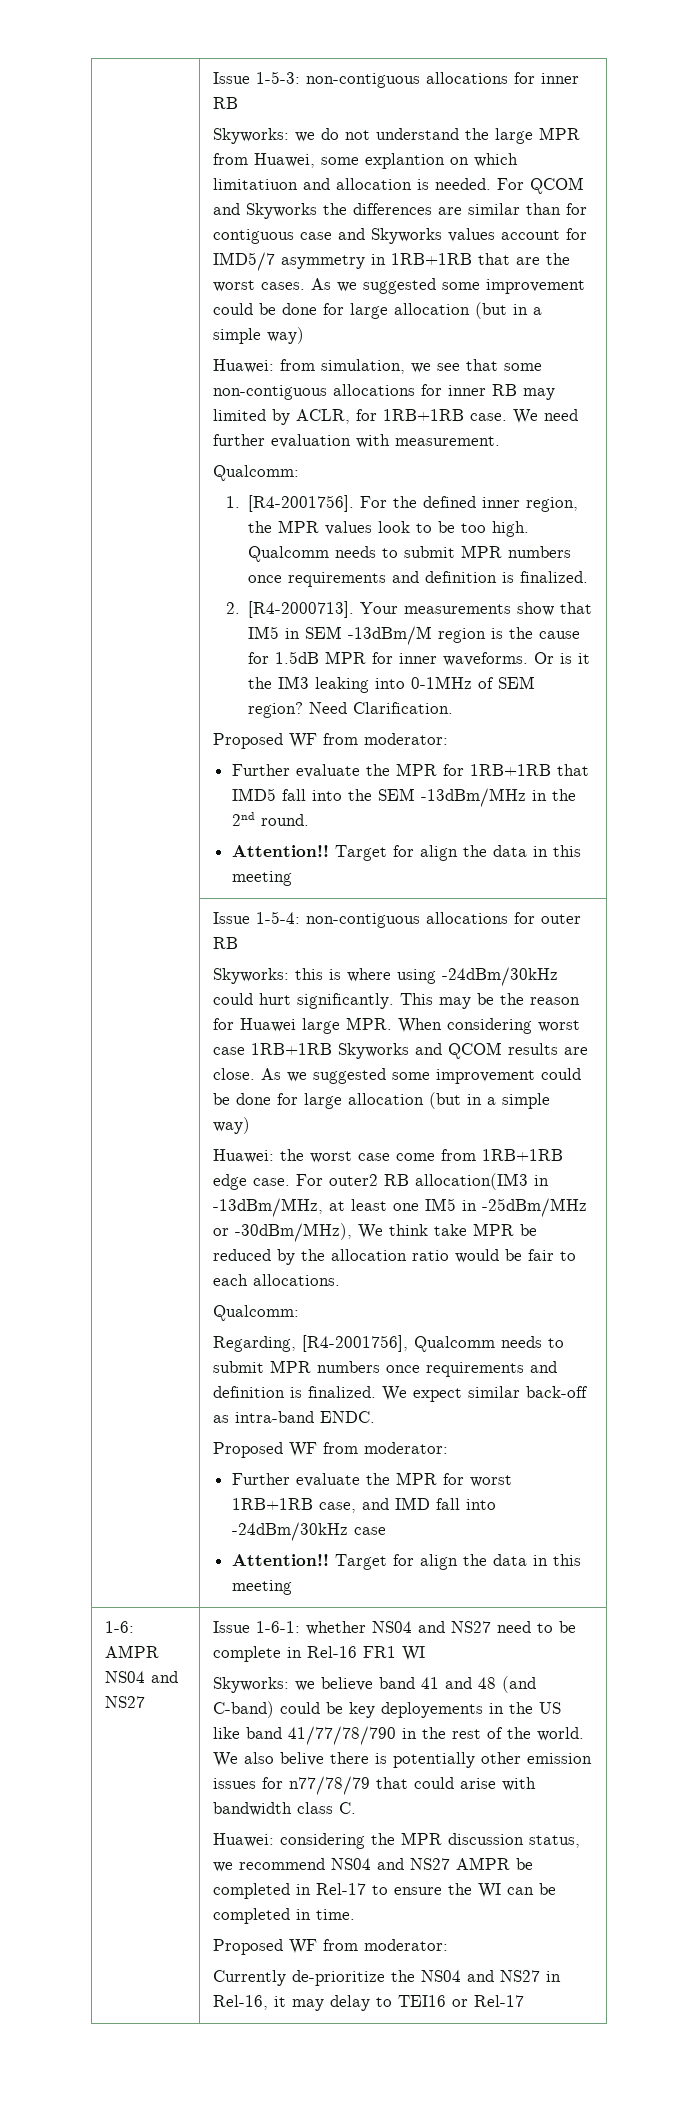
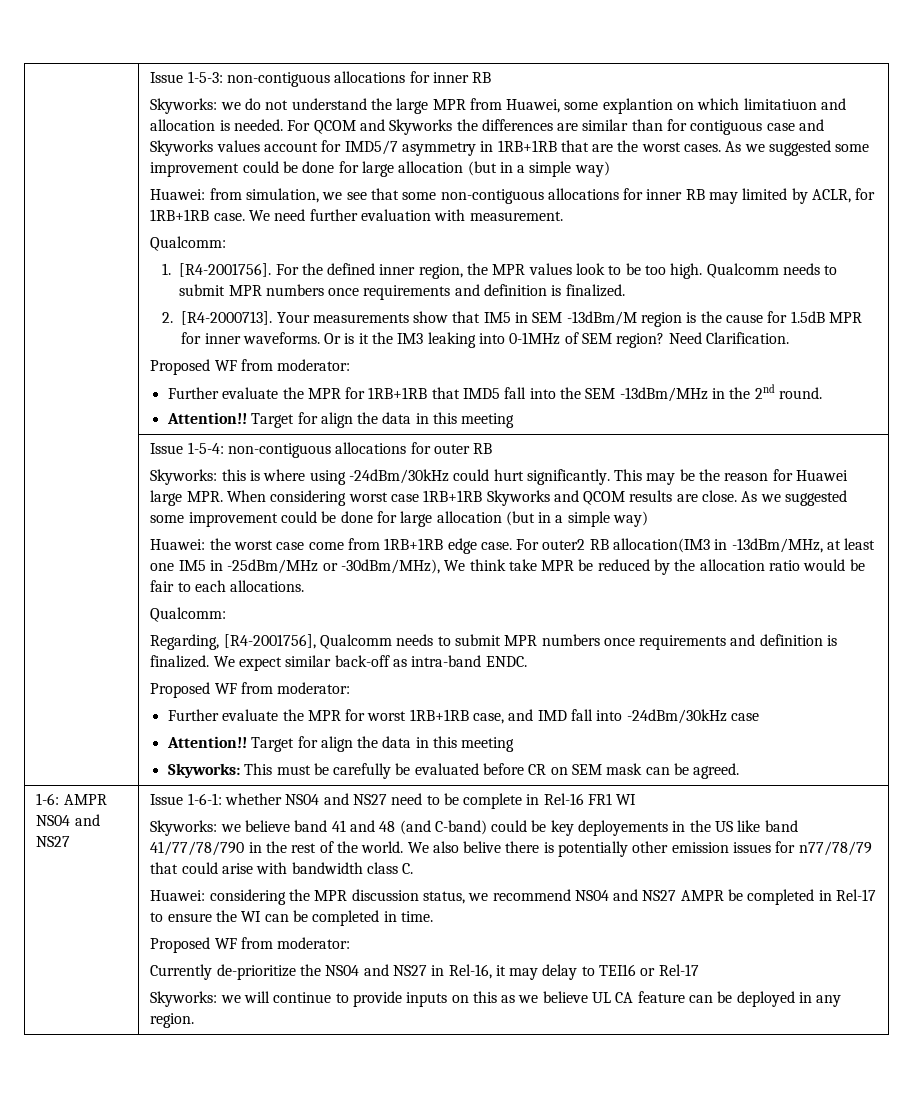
+ Skyworks: This must be carefully be evaluated before CR on SEM mask can be agreed.
+ Skyworks: we will continue to provide inputs on this as we believe UL CA feature can be deployed in any region.

